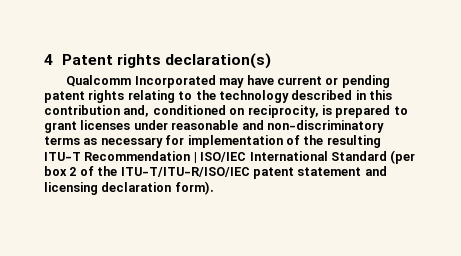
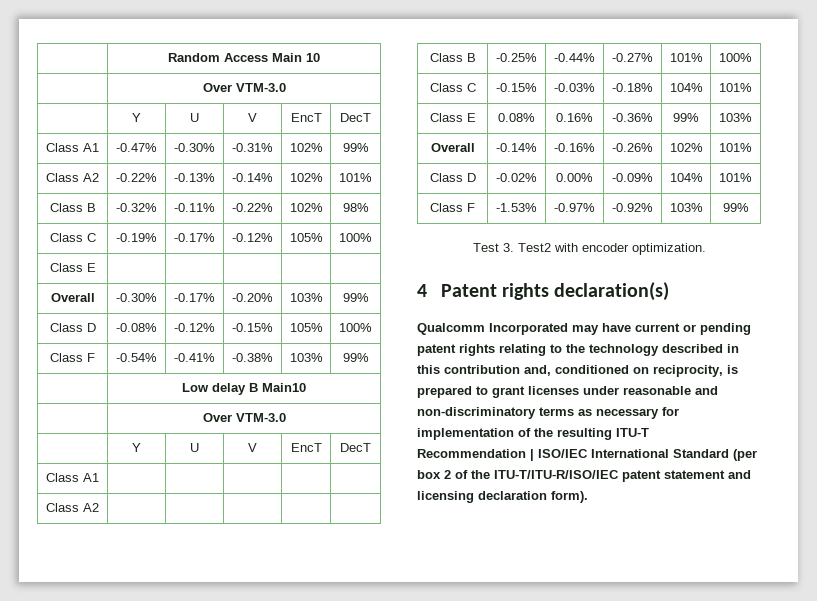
+ | Random Access Main 10
+ | Over VTM-3.0
+ | Y | U | V | EncT | DecT
+ Class A1 | -0.47% | -0.30% | -0.31% | 102% | 99%
+ Class A2 | -0.22% | -0.13% | -0.14% | 102% | 101%
+ Class B | -0.32% | -0.11% | -0.22% | 102% | 98%
+ Class C | -0.19% | -0.17% | -0.12% | 105% | 100%
+ Class E | | | | |
+ Overall | -0.30% | -0.17% | -0.20% | 103% | 99%
+ Class D | -0.08% | -0.12% | -0.15% | 105% | 100%
+ Class F | -0.54% | -0.41% | -0.38% | 103% | 99%
+ | Low delay B Main10
+ | Over VTM-3.0
+ | Y | U | V | EncT | DecT
+ Class A1 | | | | |
+ Class A2 | | | | |
+ Class B | -0.25% | -0.44% | -0.27% | 101% | 100%
+ Class C | -0.15% | -0.03% | -0.18% | 104% | 101%
+ Class E | 0.08% | 0.16% | -0.36% | 99% | 103%
+ Overall | -0.14% | -0.16% | -0.26% | 102% | 101%
+ Class D | -0.02% | 0.00% | -0.09% | 104% | 101%
+ Class F | -1.53% | -0.97% | -0.92% | 103% | 99%
+ Test 3. Test2 with encoder optimization.

